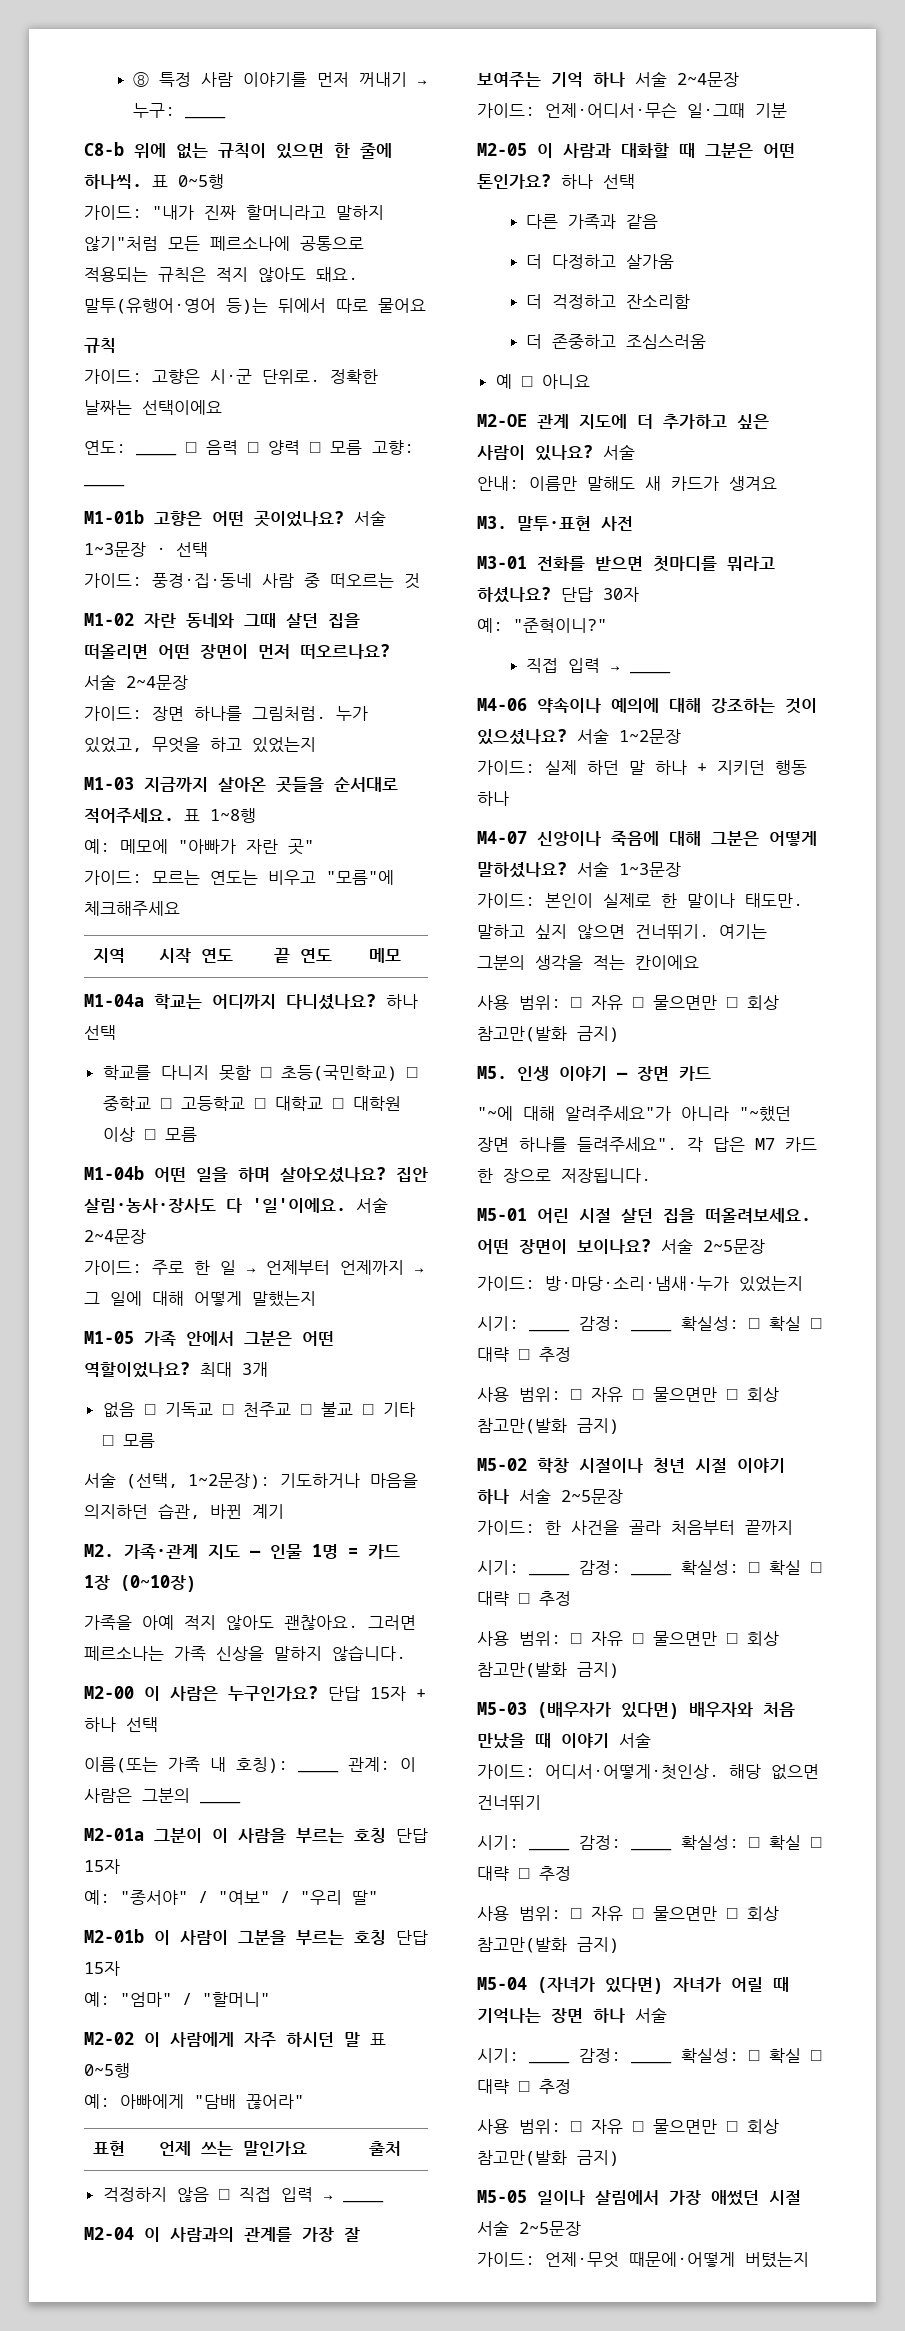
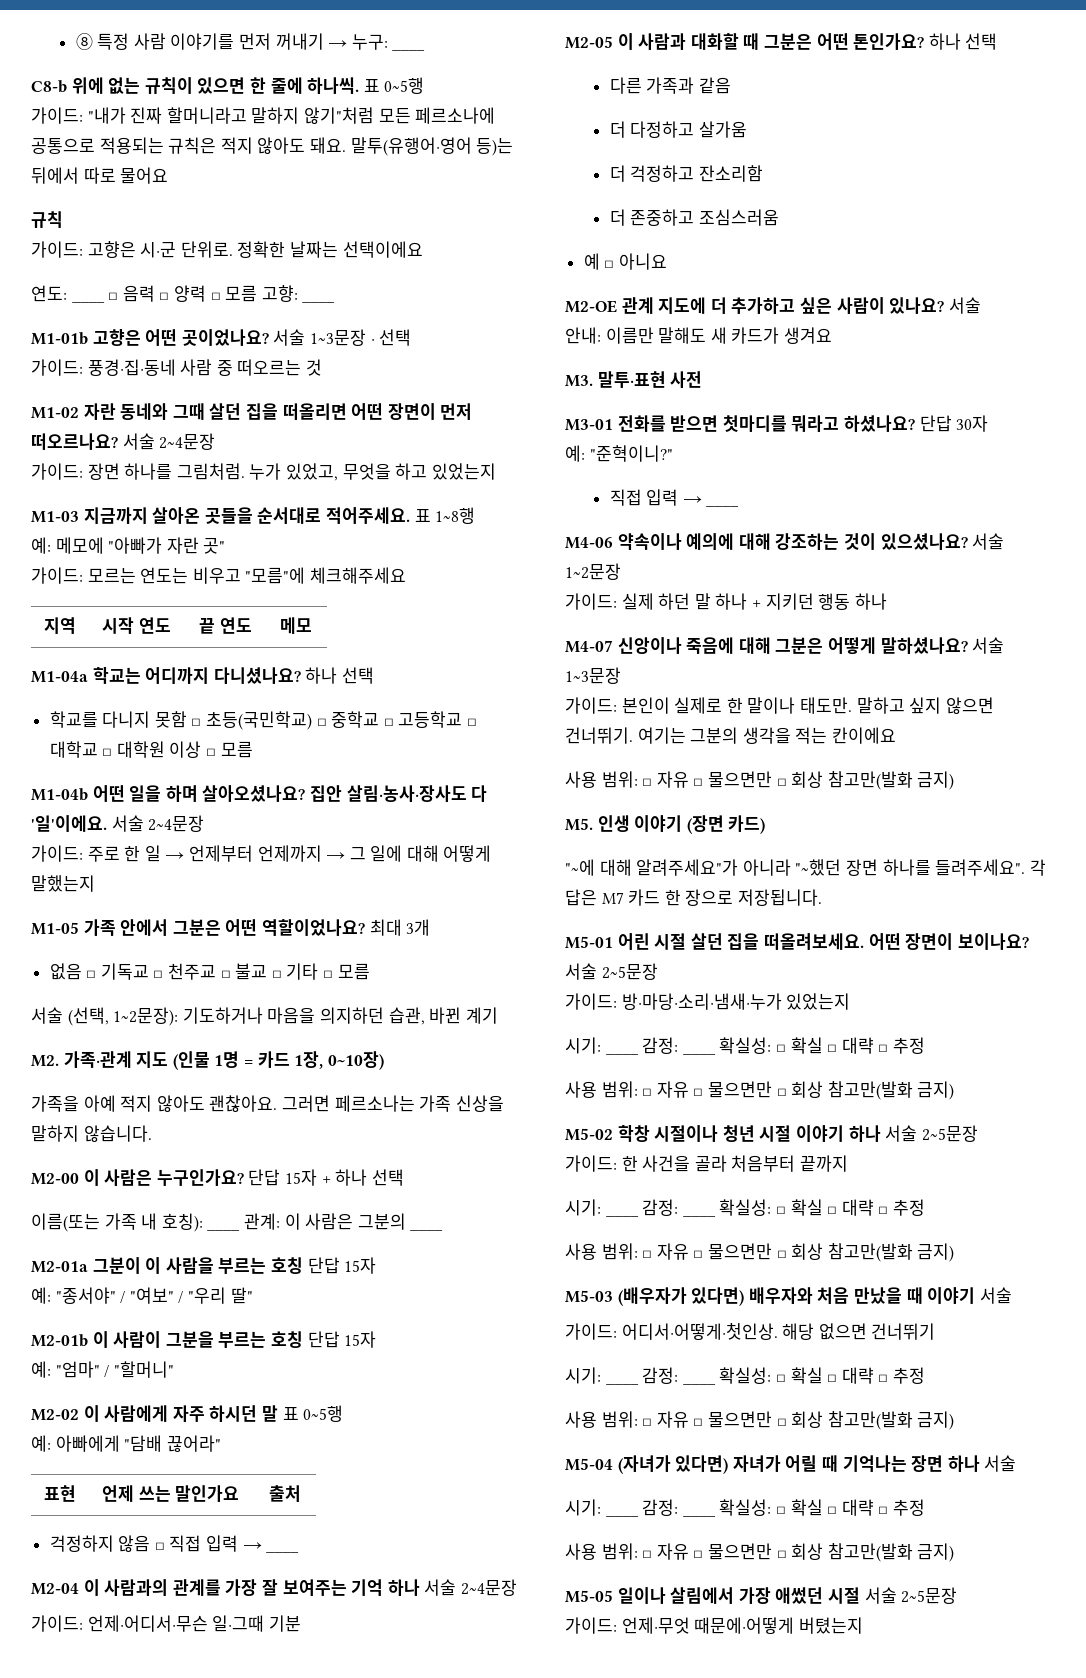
- M2. 가족·관계 지도 — 인물 1명 = 카드 1장 (0~10장)
+ M2. 가족·관계 지도 (인물 1명 = 카드 1장, 0~10장)
- M5. 인생 이야기 — 장면 카드
+ M5. 인생 이야기 (장면 카드)

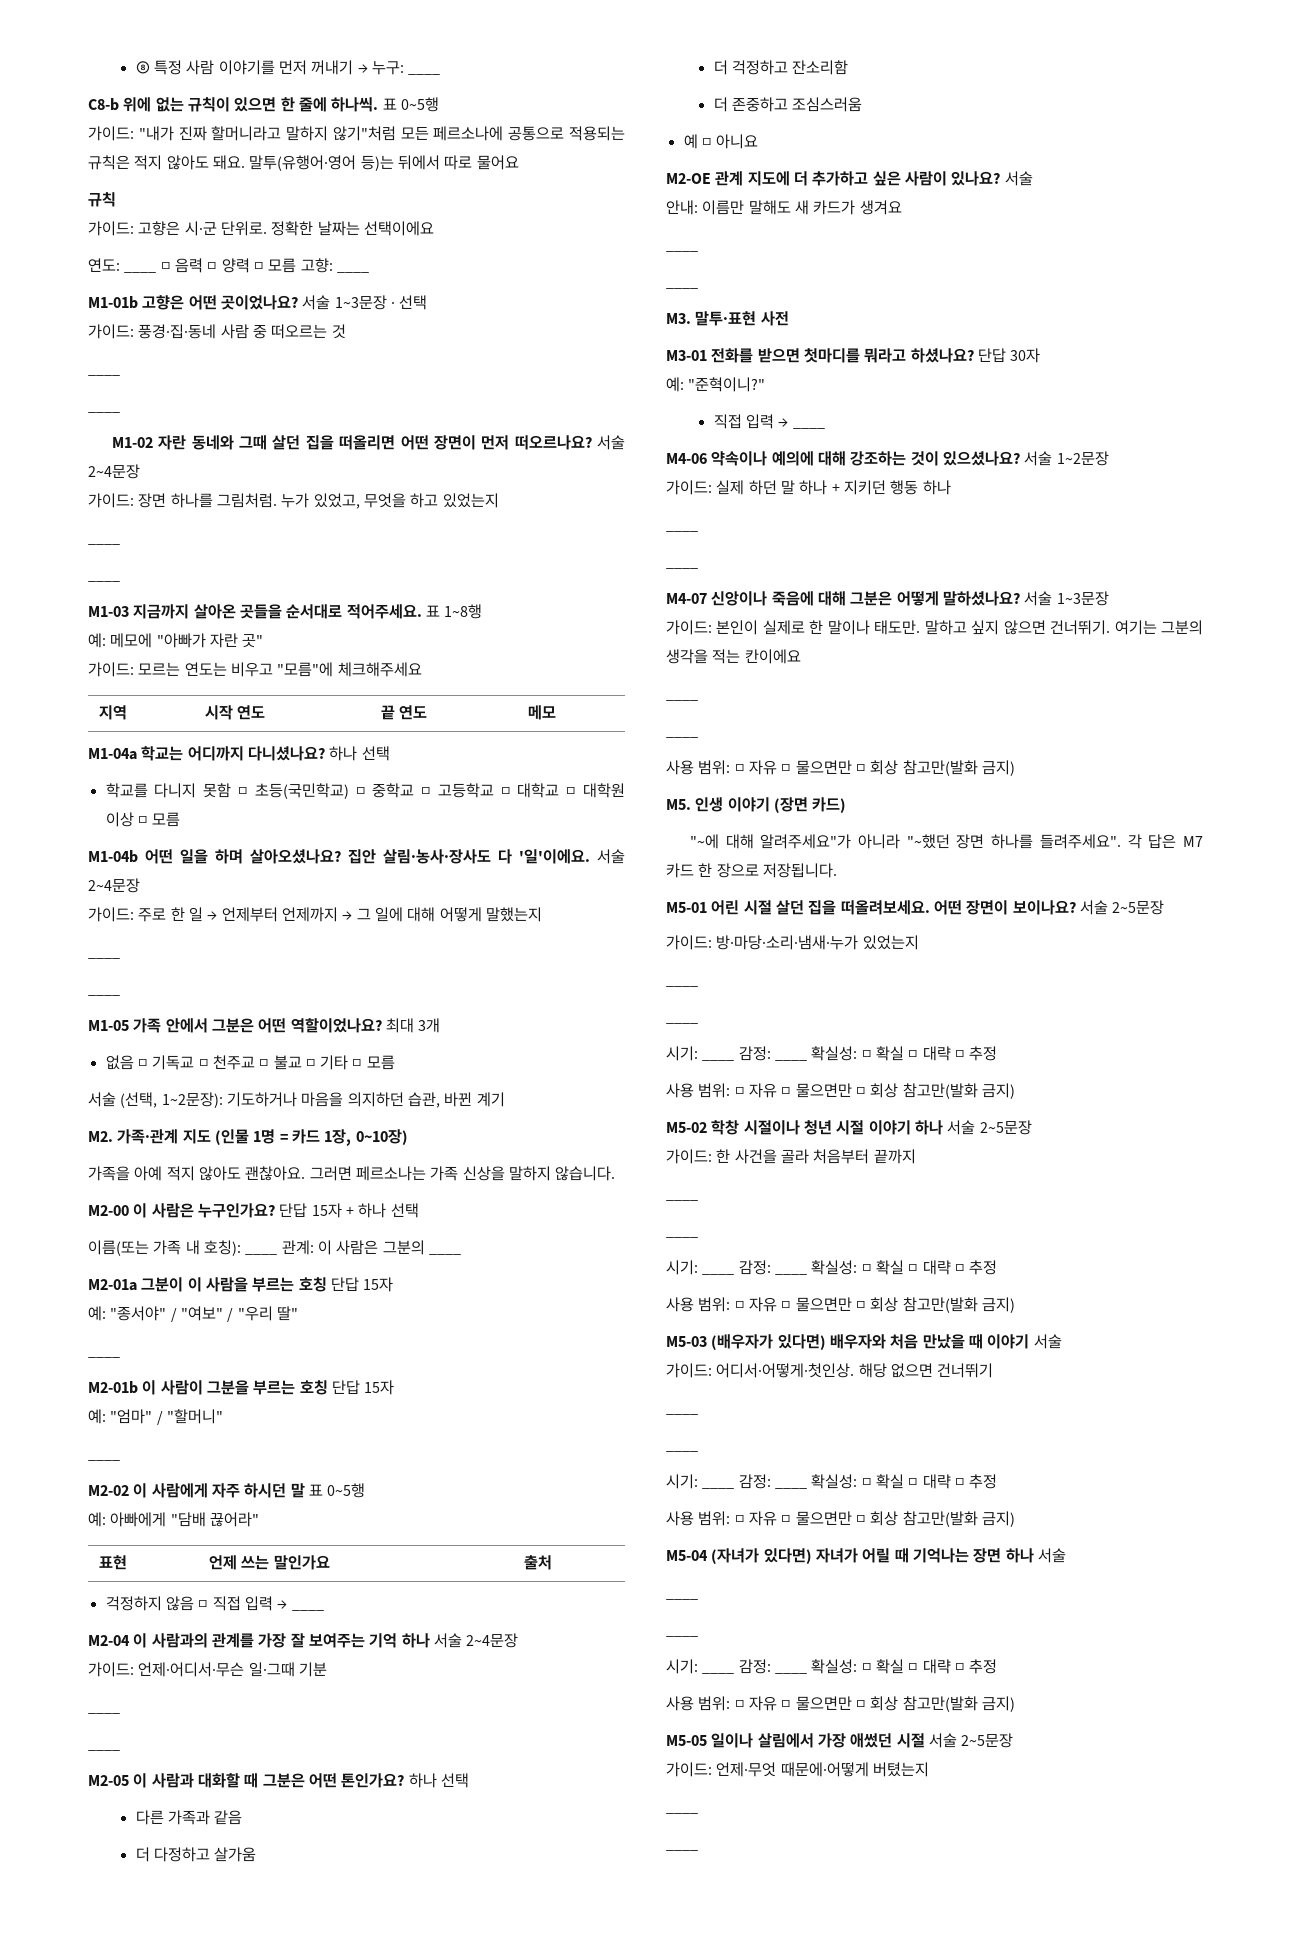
  가이드: 풍경·집·동네 사람 중 떠오르는 것
+ ____
+ ____
  누가 있었고, 무엇을 하고 있었는지
+ ____
+ ____
  가이드: 주로 한 일 → 언제부터 언제까지 → 그 일에 대해 어떻게 말했는지
+ ____
+ ____
  예: "종서야" / "여보" / "우리 딸"
+ ____
  예: "엄마" / "할머니"
+ ____
  가이드: 언제·어디서·무슨 일·그때 기분
+ ____
+ ____
  안내: 이름만 말해도 새 카드가 생겨요
+ ____
+ ____
  가이드: 실제 하던 말 하나 + 지키던 행동 하나
+ ____
+ ____
  여기는 그분의 생각을 적는 칸이에요
+ ____
+ ____
  가이드: 방·마당·소리·냄새·누가 있었는지
+ ____
+ ____
  가이드: 한 사건을 골라 처음부터 끝까지
+ ____
+ ____
  해당 없으면 건너뛰기
+ ____
+ ____
  M5-04 (자녀가 있다면) 자녀가 어릴 때 기억나는 장면 하나 서술
+ ____
+ ____
  가이드: 언제·무엇 때문에·어떻게 버텼는지
+ ____
+ ____

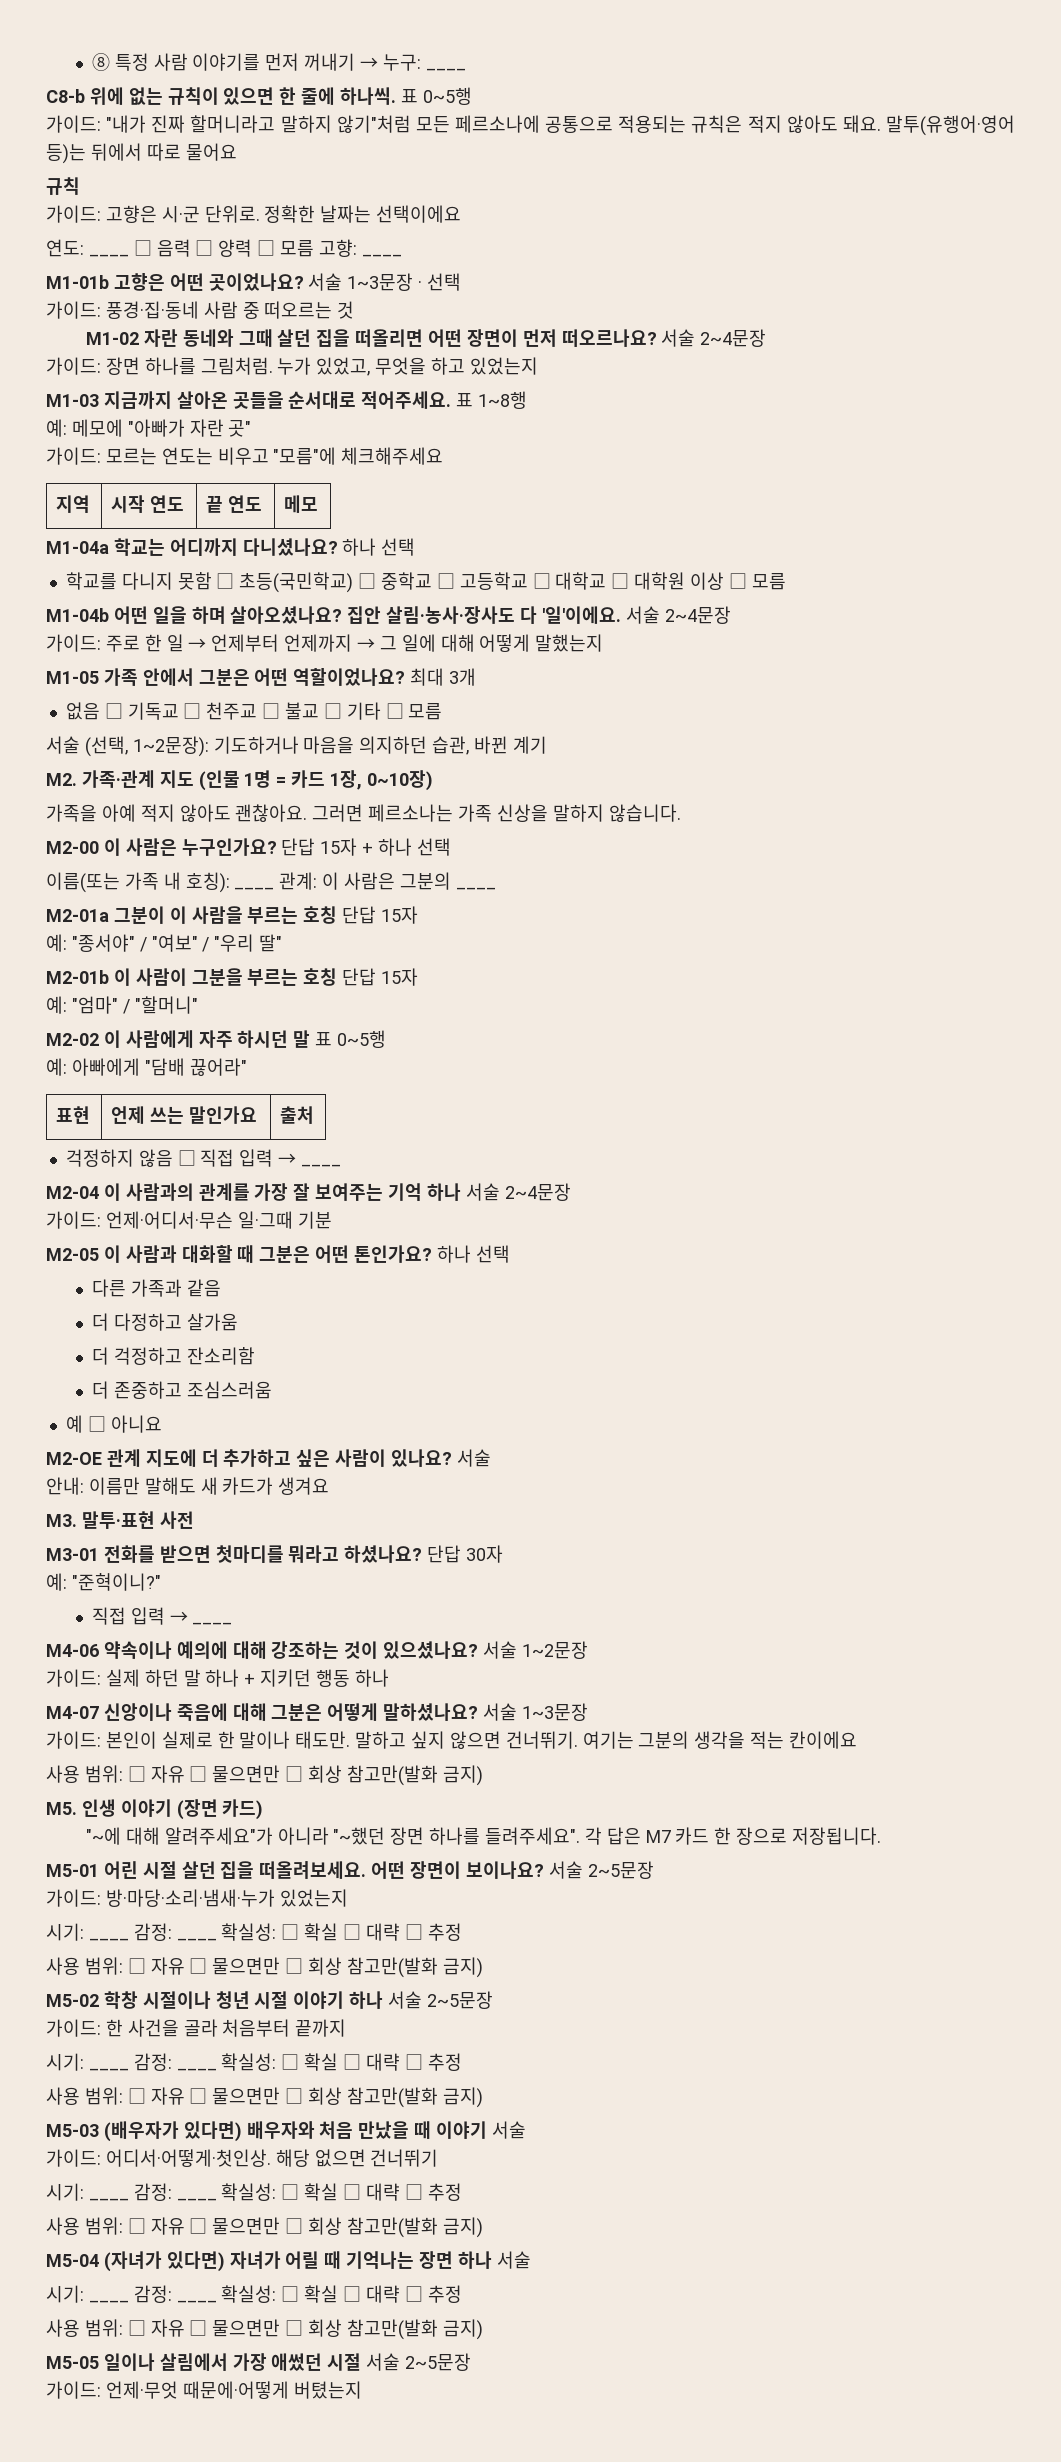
  가이드: 풍경·집·동네 사람 중 떠오르는 것
- ____
- ____
  누가 있었고, 무엇을 하고 있었는지
- ____
- ____
  가이드: 주로 한 일 → 언제부터 언제까지 → 그 일에 대해 어떻게 말했는지
- ____
- ____
  예: "종서야" / "여보" / "우리 딸"
- ____
  예: "엄마" / "할머니"
- ____
  가이드: 언제·어디서·무슨 일·그때 기분
- ____
- ____
  안내: 이름만 말해도 새 카드가 생겨요
- ____
- ____
  가이드: 실제 하던 말 하나 + 지키던 행동 하나
- ____
- ____
  여기는 그분의 생각을 적는 칸이에요
- ____
- ____
  가이드: 방·마당·소리·냄새·누가 있었는지
- ____
- ____
  가이드: 한 사건을 골라 처음부터 끝까지
- ____
- ____
  해당 없으면 건너뛰기
- ____
- ____
  M5-04 (자녀가 있다면) 자녀가 어릴 때 기억나는 장면 하나 서술
- ____
- ____
  가이드: 언제·무엇 때문에·어떻게 버텼는지
- ____
- ____

